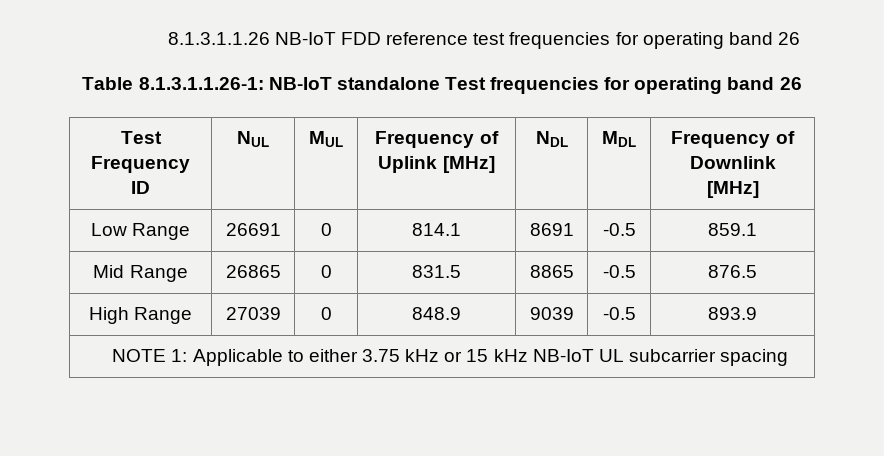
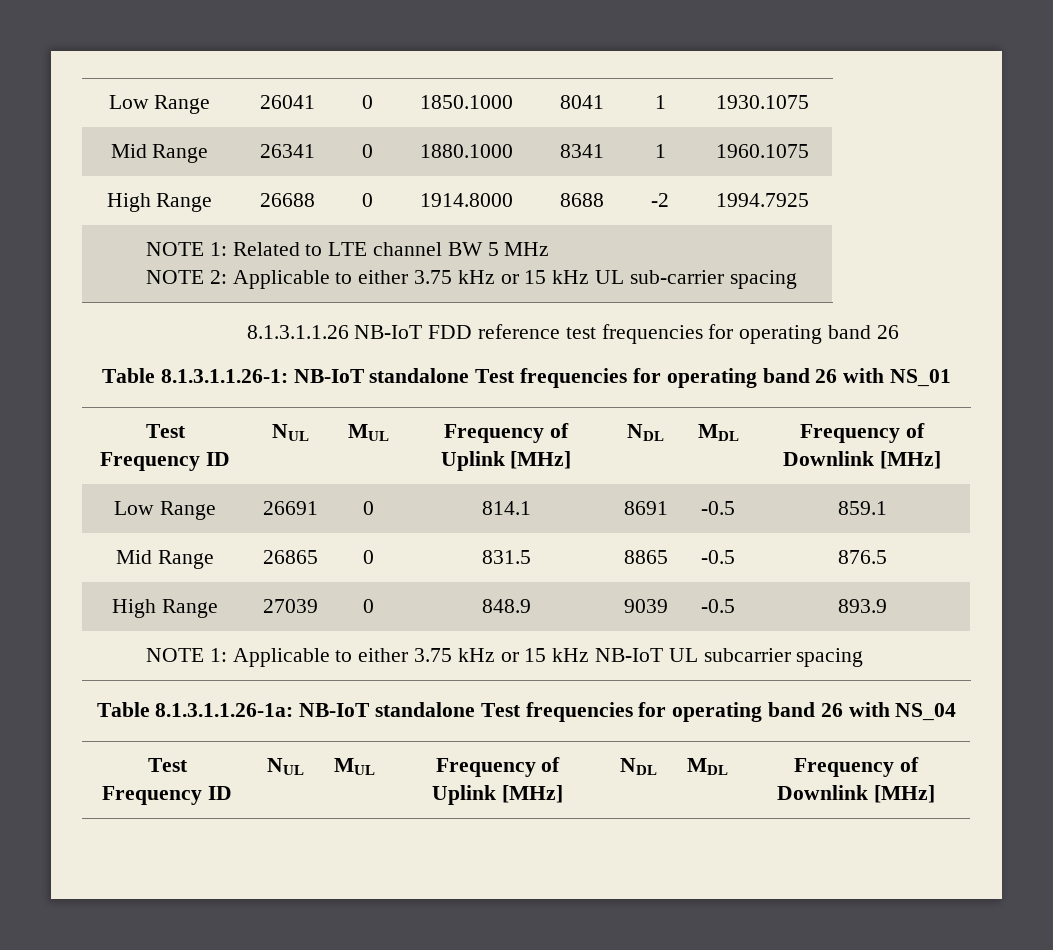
+ Low Range | 26041 | 0 | 1850.1000 | 8041 | 1 | 1930.1075
+ Mid Range | 26341 | 0 | 1880.1000 | 8341 | 1 | 1960.1075
+ High Range | 26688 | 0 | 1914.8000 | 8688 | -2 | 1994.7925
+ NOTE 1: Related to LTE channel BW 5 MHz
+ NOTE 2: Applicable to either 3.75 kHz or 15 kHz UL sub-carrier spacing
- Table 8.1.3.1.1.26-1: NB-IoT standalone Test frequencies for operating band 26
+ Table 8.1.3.1.1.26-1: NB-IoT standalone Test frequencies for operating band 26 with NS_01
+ Table 8.1.3.1.1.26-1a: NB-IoT standalone Test frequencies for operating band 26 with NS_04
+ Test Frequency ID | NUL | MUL | Frequency of Uplink [MHz] | NDL | MDL | Frequency of Downlink [MHz]

